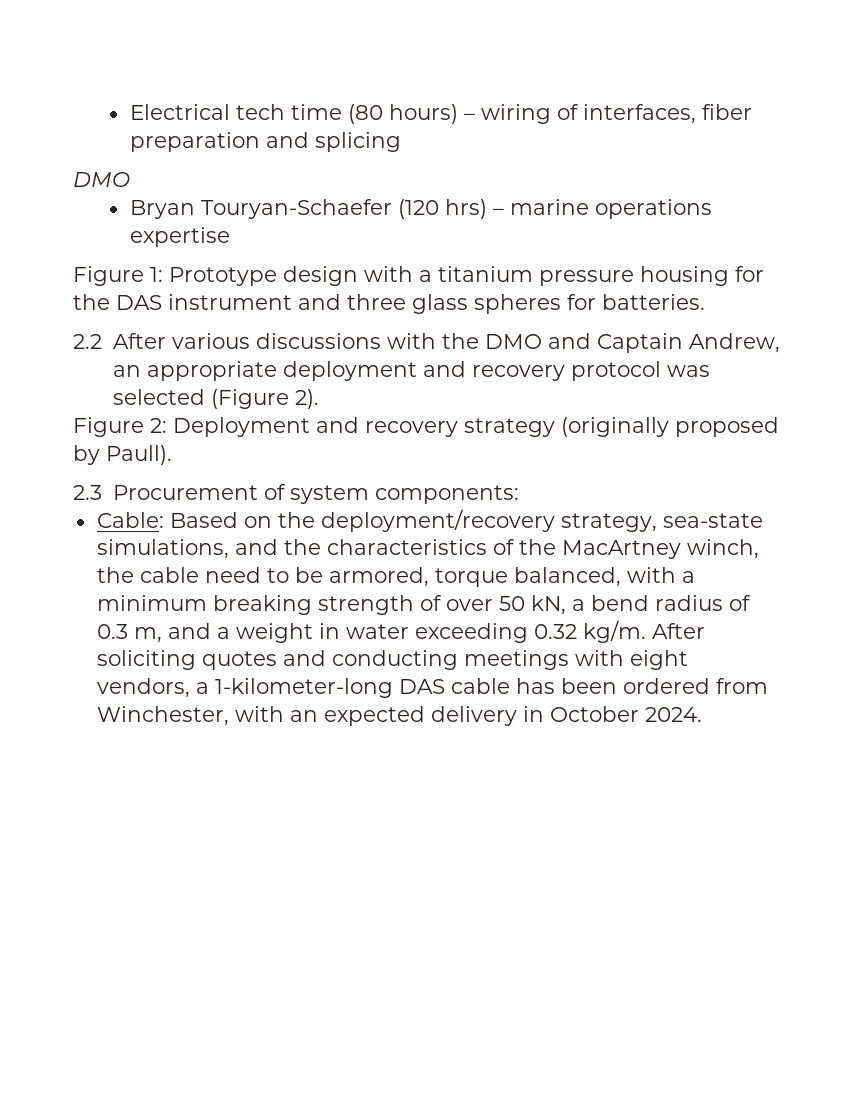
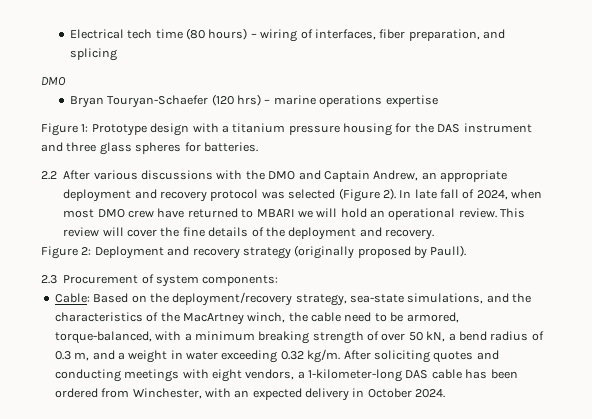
- Electrical tech time (80 hours) – wiring of interfaces, fiber preparation and splicing
+ Electrical tech time (80 hours) – wiring of interfaces, fiber preparation, and splicing
+ In late fall of 2024, when most DMO crew have returned to MBARI we will hold an operational review. This review will cover the fine details of the deployment and recovery.
- Cable: Based on the deployment/recovery strategy, sea-state simulations, and the characteristics of the MacArtney winch, the cable need to be armored, torque balanced, with a minimum breaking strength of over 50 kN, a bend radius of 0.3 m, and a weight in water exceeding 0.32 kg/m.
+ Cable: Based on the deployment/recovery strategy, sea-state simulations, and the characteristics of the MacArtney winch, the cable need to be armored, torque-balanced, with a minimum breaking strength of over 50 kN, a bend radius of 0.3 m, and a weight in water exceeding 0.32 kg/m.

